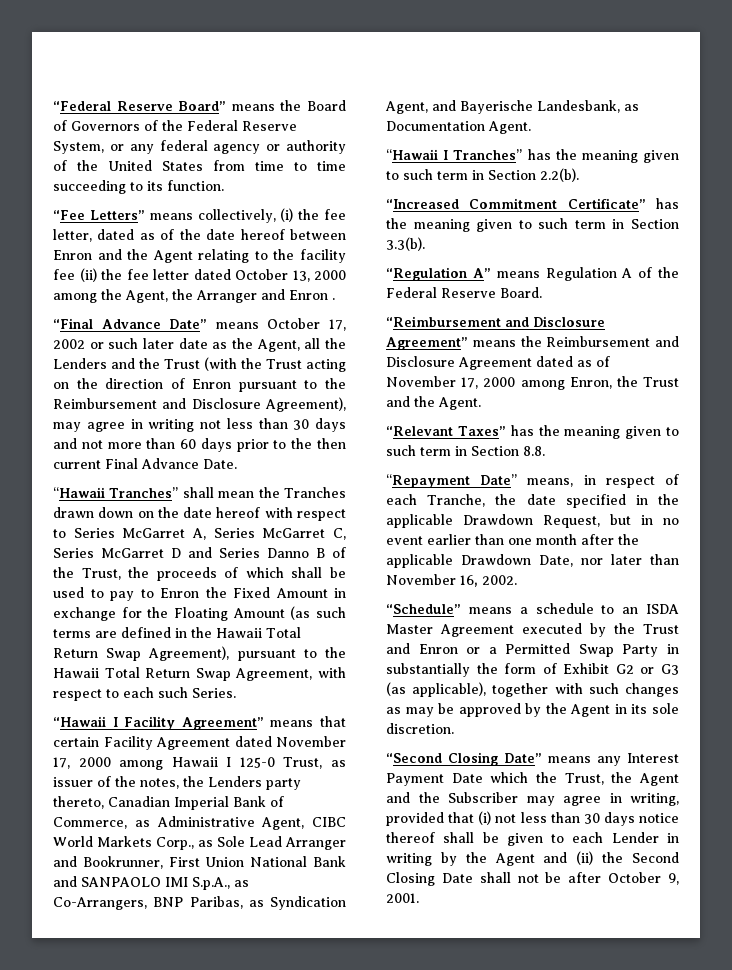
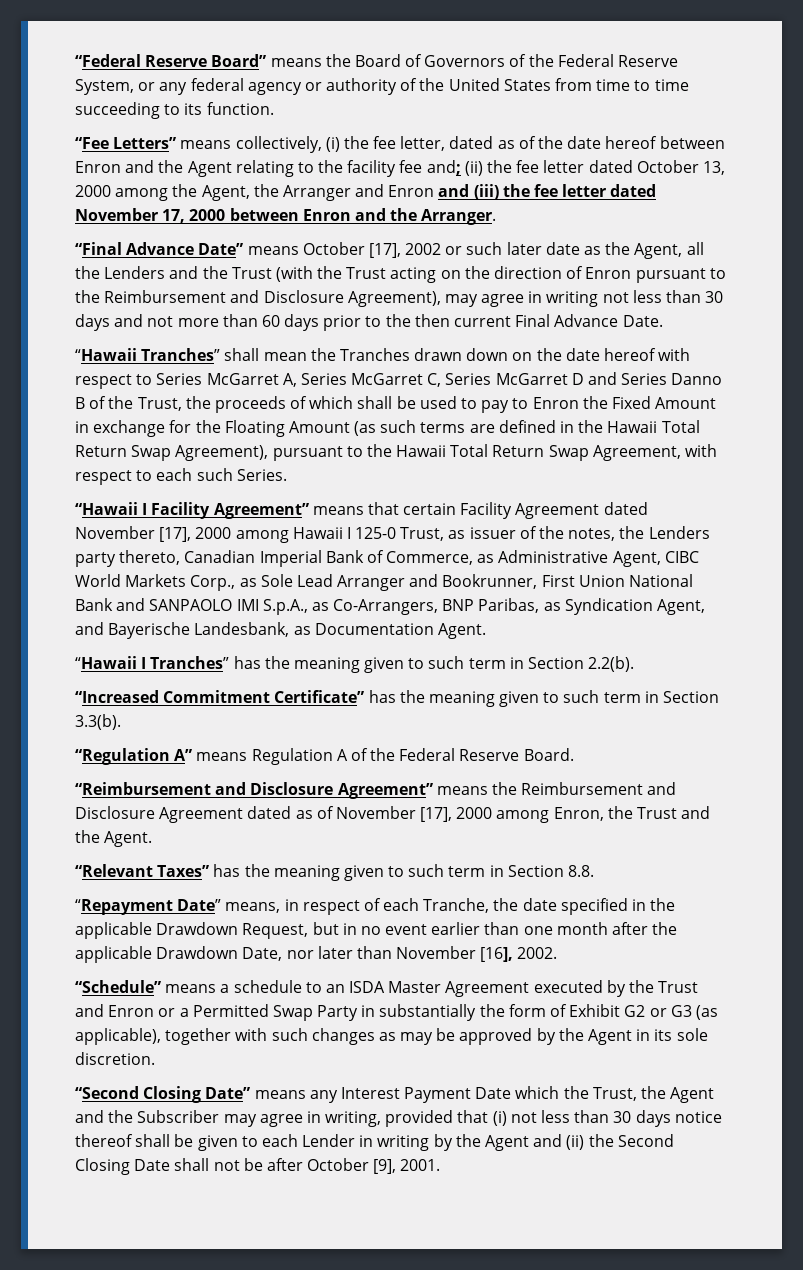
- “Fee Letters” means collectively, (i) the fee letter, dated as of the date hereof between Enron and the Agent relating to the facility fee (ii) the fee letter dated October 13, 2000 among the Agent, the Arranger and Enron .
+ “Fee Letters” means collectively, (i) the fee letter, dated as of the date hereof between Enron and the Agent relating to the facility fee and; (ii) the fee letter dated October 13, 2000 among the Agent, the Arranger and Enron and (iii) the fee letter dated November 17, 2000 between Enron and the Arranger.
- “Final Advance Date” means October 17, 2002 or such later date as the Agent, all the Lenders and the Trust (with the Trust acting on the direction of Enron pursuant to the Reimbursement and Disclosure Agreement), may agree in writing not less than 30 days and not more than 60 days prior to the then current Final Advance Date.
+ “Final Advance Date” means October [17], 2002 or such later date as the Agent, all the Lenders and the Trust (with the Trust acting on the direction of Enron pursuant to the Reimbursement and Disclosure Agreement), may agree in writing not less than 30 days and not more than 60 days prior to the then current Final Advance Date.
- “Hawaii I Facility Agreement” means that certain Facility Agreement dated November 17, 2000 among Hawaii I 125-0 Trust, as issuer of the notes, the Lenders party thereto, Canadian Imperial Bank of Commerce, as Administrative Agent, CIBC World Markets Corp., as Sole Lead Arranger and Bookrunner, First Union National Bank and SANPAOLO IMI S.p.A., as Co-Arrangers, BNP Paribas, as Syndication Agent, and Bayerische Landesbank, as Documentation Agent.
+ “Hawaii I Facility Agreement” means that certain Facility Agreement dated November [17], 2000 among Hawaii I 125-0 Trust, as issuer of the notes, the Lenders party thereto, Canadian Imperial Bank of Commerce, as Administrative Agent, CIBC World Markets Corp., as Sole Lead Arranger and Bookrunner, First Union National Bank and SANPAOLO IMI S.p.A., as Co-Arrangers, BNP Paribas, as Syndication Agent, and Bayerische Landesbank, as Documentation Agent.
- “Reimbursement and Disclosure Agreement” means the Reimbursement and Disclosure Agreement dated as of November 17, 2000 among Enron, the Trust and the Agent.
+ “Reimbursement and Disclosure Agreement” means the Reimbursement and Disclosure Agreement dated as of November [17], 2000 among Enron, the Trust and the Agent.
- “Repayment Date” means, in respect of each Tranche, the date specified in the applicable Drawdown Request, but in no event earlier than one month after the applicable Drawdown Date, nor later than November 16, 2002.
+ “Repayment Date” means, in respect of each Tranche, the date specified in the applicable Drawdown Request, but in no event earlier than one month after the applicable Drawdown Date, nor later than November [16], 2002.
- “Second Closing Date” means any Interest Payment Date which the Trust, the Agent and the Subscriber may agree in writing, provided that (i) not less than 30 days notice thereof shall be given to each Lender in writing by the Agent and (ii) the Second Closing Date shall not be after October 9, 2001.
+ “Second Closing Date” means any Interest Payment Date which the Trust, the Agent and the Subscriber may agree in writing, provided that (i) not less than 30 days notice thereof shall be given to each Lender in writing by the Agent and (ii) the Second Closing Date shall not be after October [9], 2001.

